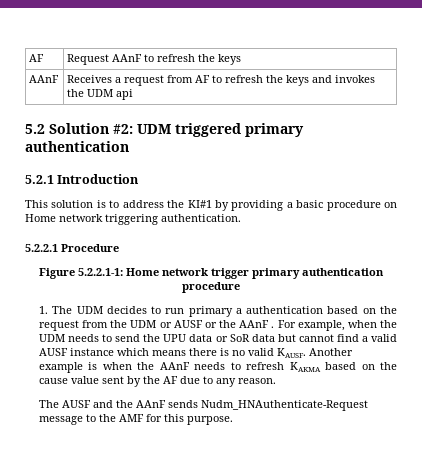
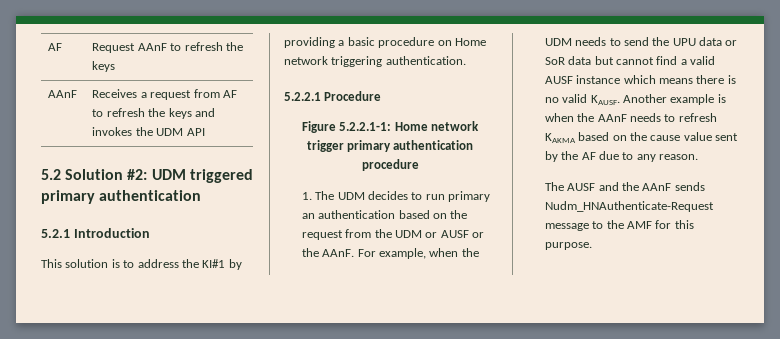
- AAnF | Receives a request from AF to refresh the keys and invokes the UDM api
+ AAnF | Receives a request from AF to refresh the keys and invokes the UDM API
- 1. The UDM decides to run primary a authentication based on the request from the UDM or AUSF or the AAnF .
+ 1. The UDM decides to run primary an authentication based on the request from the UDM or AUSF or the AAnF.

